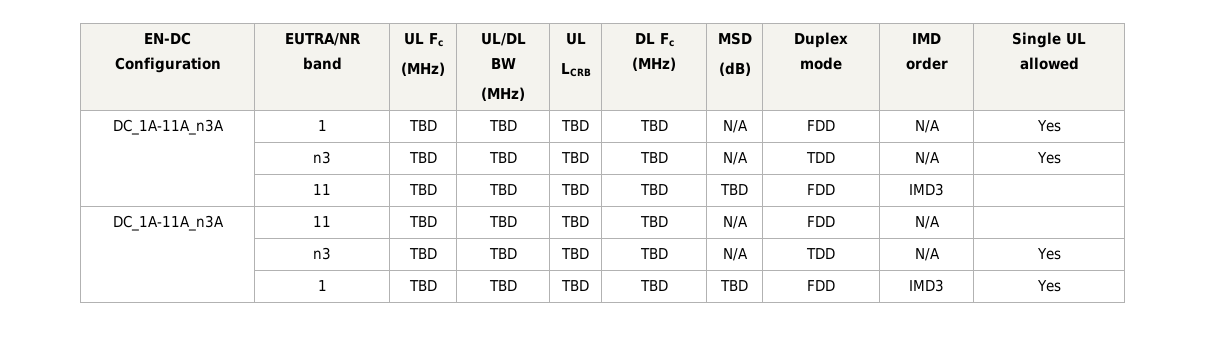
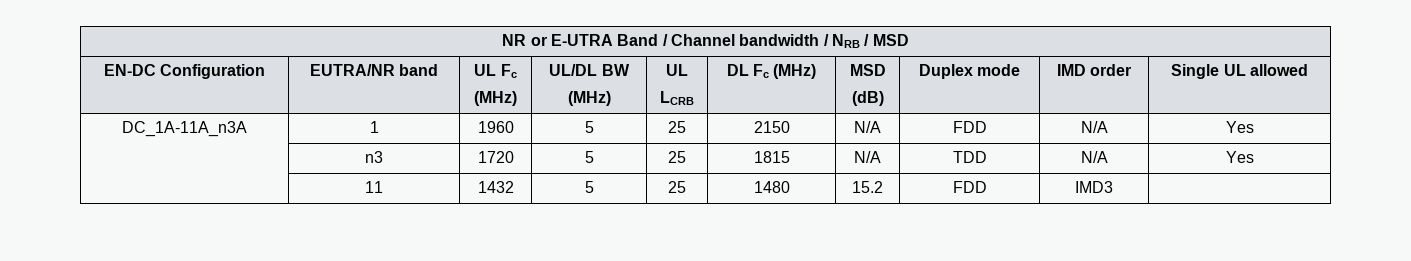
+ NR or E-UTRA Band / Channel bandwidth / NRB / MSD
- DC_1A-11A_n3A | 1 | TBD | TBD | TBD | TBD | N/A | FDD | N/A | Yes
- | n3 | TBD | TBD | TBD | TBD | N/A | TDD | N/A | Yes
+ DC_1A-11A_n3A | 1 | 1960 | 5 | 25 | 2150 | N/A | FDD | N/A | Yes
+ | n3 | 1720 | 5 | 25 | 1815 | N/A | TDD | N/A | Yes
- | 11 | TBD | TBD | TBD | TBD | TBD | FDD | IMD3 |
- DC_1A-11A_n3A | 11 | TBD | TBD | TBD | TBD | N/A | FDD | N/A |
- | n3 | TBD | TBD | TBD | TBD | N/A | TDD | N/A | Yes
- | 1 | TBD | TBD | TBD | TBD | TBD | FDD | IMD3 | Yes
+ | 11 | 1432 | 5 | 25 | 1480 | 15.2 | FDD | IMD3 |

